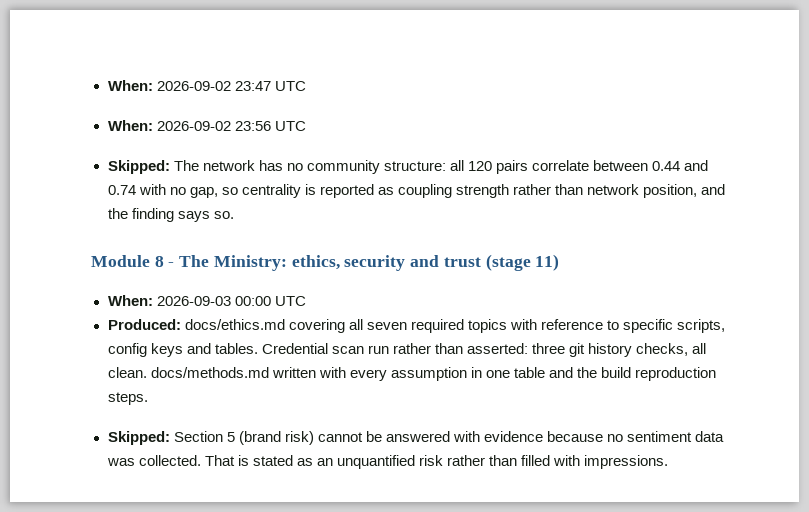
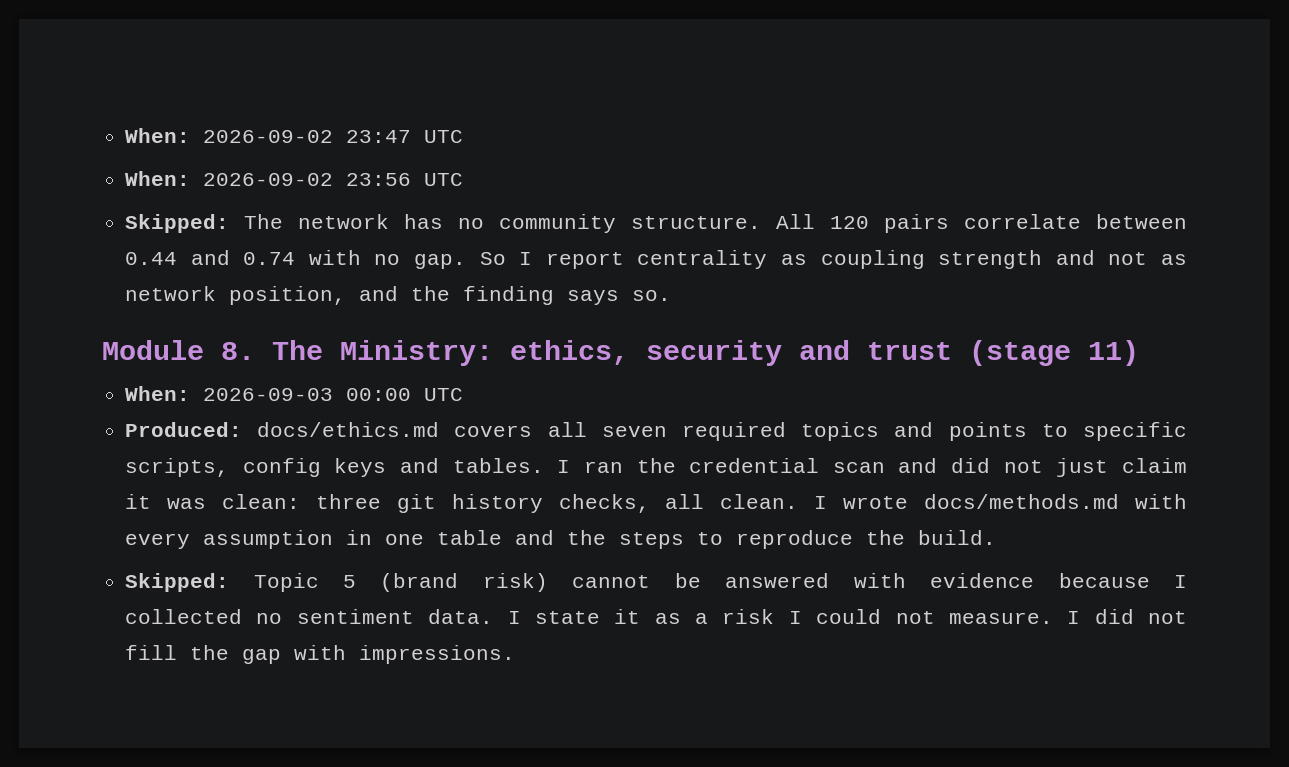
- Skipped: The network has no community structure: all 120 pairs correlate between 0.44 and 0.74 with no gap, so centrality is reported as coupling strength rather than network position, and the finding says so.
+ Skipped: The network has no community structure. All 120 pairs correlate between 0.44 and 0.74 with no gap. So I report centrality as coupling strength and not as network position, and the finding says so.
- Module 8 - The Ministry: ethics, security and trust (stage 11)
+ Module 8. The Ministry: ethics, security and trust (stage 11)
- Produced: docs/ethics.md covering all seven required topics with reference to specific scripts, config keys and tables.
+ Produced: docs/ethics.md covers all seven required topics and points to specific scripts, config keys and tables.
- Credential scan run rather than asserted: three git history checks, all clean. docs/methods.md written with every assumption in one table and the build reproduction steps.
- Skipped: Section 5 (brand risk) cannot be answered with evidence because no sentiment data was collected. That is stated as an unquantified risk rather than filled with impressions.
+ I ran the credential scan and did not just claim it was clean: three git history checks, all clean. I wrote docs/methods.md with every assumption in one table and the steps to reproduce the build.
+ Skipped: Topic 5 (brand risk) cannot be answered with evidence because I collected no sentiment data. I state it as a risk I could not measure. I did not fill the gap with impressions.

